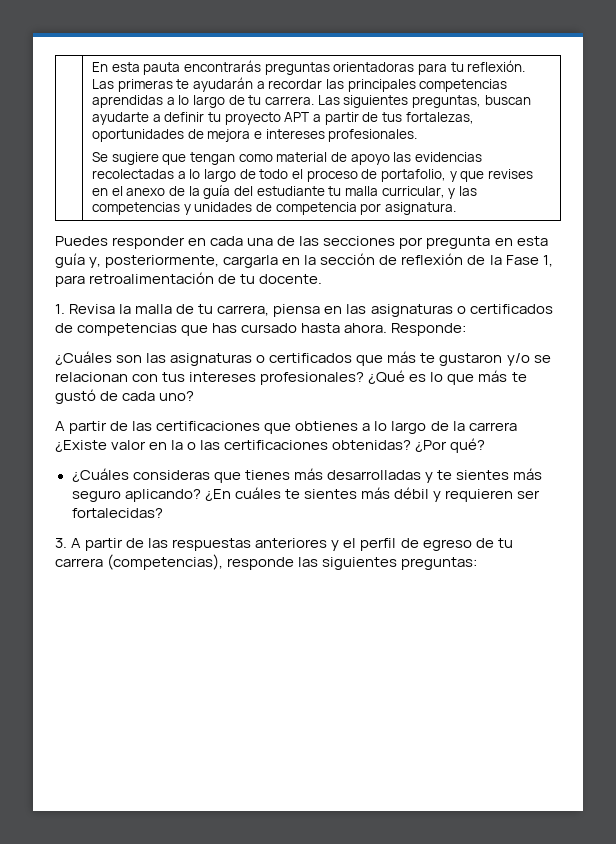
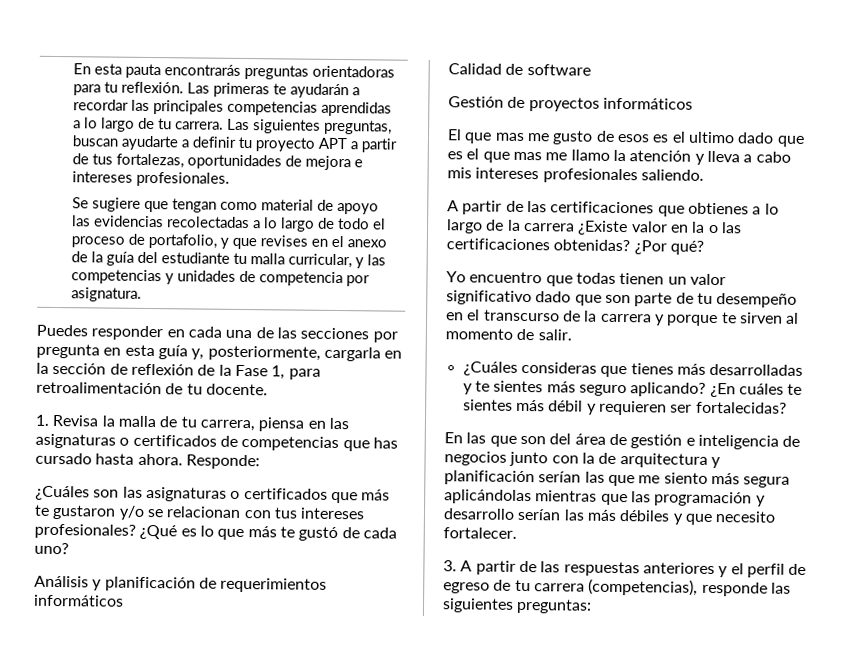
+ Análisis y planificación de requerimientos informáticos
+ Calidad de software
+ Gestión de proyectos informáticos
+ El que mas me gusto de esos es el ultimo dado que es el que mas me llamo la atención y lleva a cabo mis intereses profesionales saliendo.
+ Yo encuentro que todas tienen un valor significativo dado que son parte de tu desempeño en el transcurso de la carrera y porque te sirven al momento de salir.
+ En las que son del área de gestión e inteligencia de negocios junto con la de arquitectura y planificación serían las que me siento más segura aplicándolas mientras que las programación y desarrollo serían las más débiles y que necesito fortalecer.

